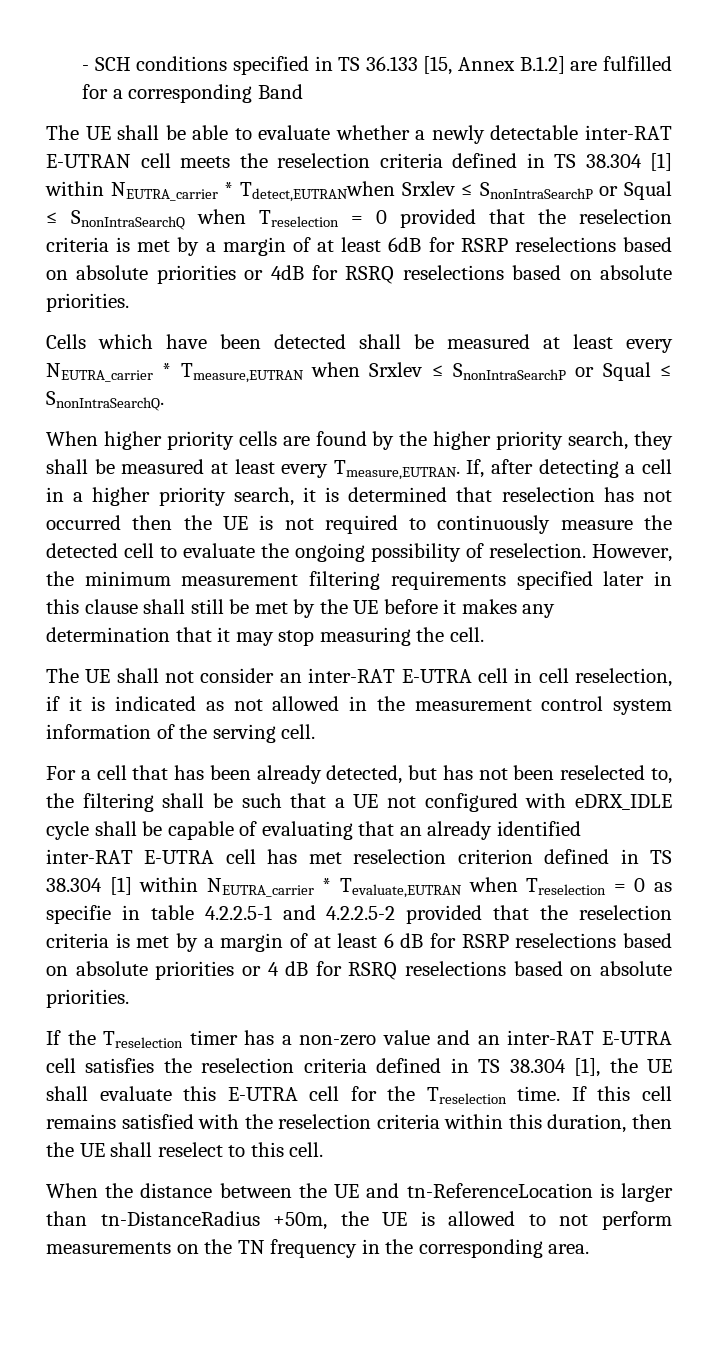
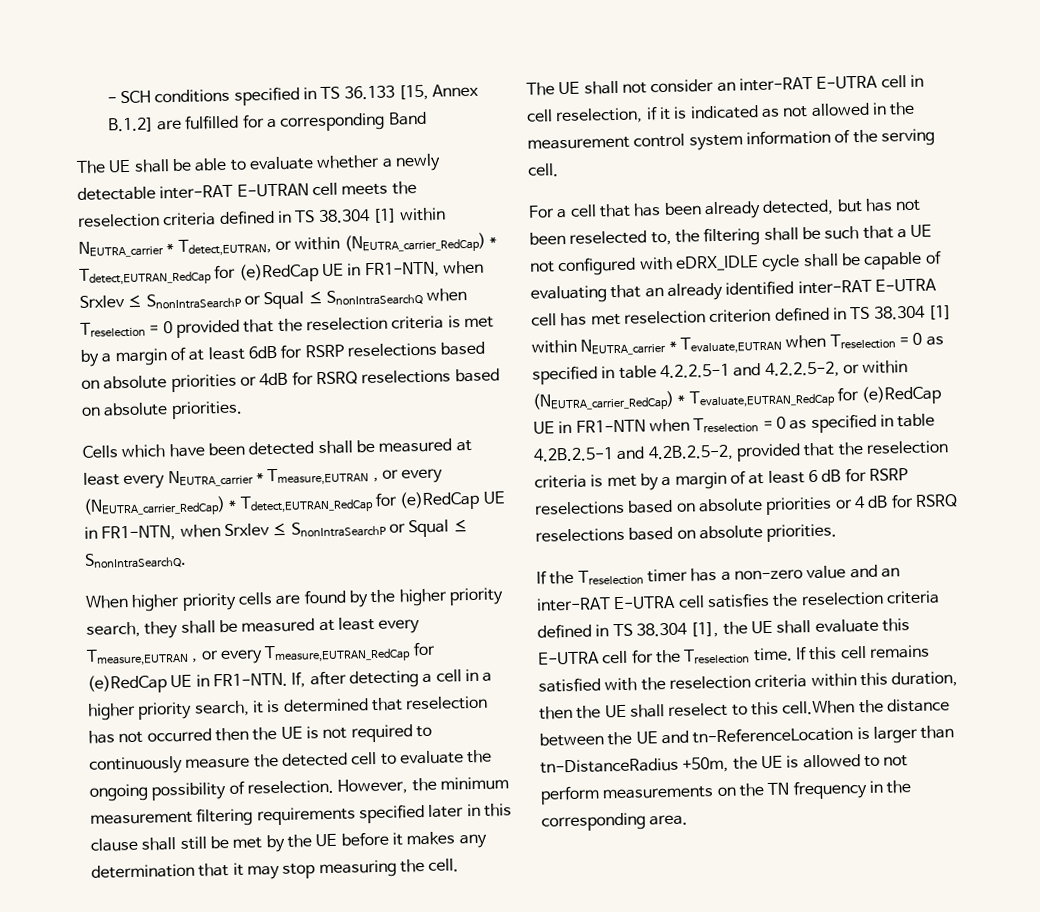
- The UE shall be able to evaluate whether a newly detectable inter-RAT E-UTRAN cell meets the reselection criteria defined in TS 38.304 [1] within NEUTRA_carrier * Tdetect,EUTRANwhen Srxlev ≤ SnonIntraSearchP or Squal ≤ SnonIntraSearchQ when Treselection = 0 provided that the reselection criteria is met by a margin of at least 6dB for RSRP reselections based on absolute priorities or 4dB for RSRQ reselections based on absolute priorities.
+ The UE shall be able to evaluate whether a newly detectable inter-RAT E-UTRAN cell meets the reselection criteria defined in TS 38.304 [1] within NEUTRA_carrier * Tdetect,EUTRAN, or within (NEUTRA_carrier_RedCap) * Tdetect,EUTRAN_RedCap for (e)RedCap UE in FR1-NTN, when Srxlev ≤ SnonIntraSearchP or Squal ≤ SnonIntraSearchQ when Treselection = 0 provided that the reselection criteria is met by a margin of at least 6dB for RSRP reselections based on absolute priorities or 4dB for RSRQ reselections based on absolute priorities.
- Cells which have been detected shall be measured at least every NEUTRA_carrier * Tmeasure,EUTRAN when Srxlev ≤ SnonIntraSearchP or Squal ≤ SnonIntraSearchQ.
+ Cells which have been detected shall be measured at least every NEUTRA_carrier * Tmeasure,EUTRAN , or every (NEUTRA_carrier_RedCap) * Tdetect,EUTRAN_RedCap for (e)RedCap UE in FR1-NTN, when Srxlev ≤ SnonIntraSearchP or Squal ≤ SnonIntraSearchQ.
- When higher priority cells are found by the higher priority search, they shall be measured at least every Tmeasure,EUTRAN.
+ When higher priority cells are found by the higher priority search, they shall be measured at least every Tmeasure,EUTRAN , or every Tmeasure,EUTRAN_RedCap for (e)RedCap UE in FR1-NTN.
- For a cell that has been already detected, but has not been reselected to, the filtering shall be such that a UE not configured with eDRX_IDLE cycle shall be capable of evaluating that an already identified inter-RAT E-UTRA cell has met reselection criterion defined in TS 38.304 [1] within NEUTRA_carrier * Tevaluate,EUTRAN when Treselection = 0 as specifie in table 4.2.2.5-1 and 4.2.2.5-2 provided that the reselection criteria is met by a margin of at least 6 dB for RSRP reselections based on absolute priorities or 4 dB for RSRQ reselections based on absolute priorities.
+ For a cell that has been already detected, but has not been reselected to, the filtering shall be such that a UE not configured with eDRX_IDLE cycle shall be capable of evaluating that an already identified inter-RAT E-UTRA cell has met reselection criterion defined in TS 38.304 [1] within NEUTRA_carrier * Tevaluate,EUTRAN when Treselection = 0 as specified in table 4.2.2.5-1 and 4.2.2.5-2, or within (NEUTRA_carrier_RedCap) * Tevaluate,EUTRAN_RedCap for (e)RedCap UE in FR1-NTN when Treselection = 0 as specified in table 4.2B.2.5-1 and 4.2B.2.5-2, provided that the reselection criteria is met by a margin of at least 6 dB for RSRP reselections based on absolute priorities or 4 dB for RSRQ reselections based on absolute priorities.
- If this cell remains satisfied with the reselection criteria within this duration, then the UE shall reselect to this cell.
- When the distance between the UE and tn-ReferenceLocation is larger than tn-DistanceRadius +50m, the UE is allowed to not perform measurements on the TN frequency in the corresponding area.
+ If this cell remains satisfied with the reselection criteria within this duration, then the UE shall reselect to this cell.When the distance between the UE and tn-ReferenceLocation is larger than tn-DistanceRadius +50m, the UE is allowed to not perform measurements on the TN frequency in the corresponding area.

